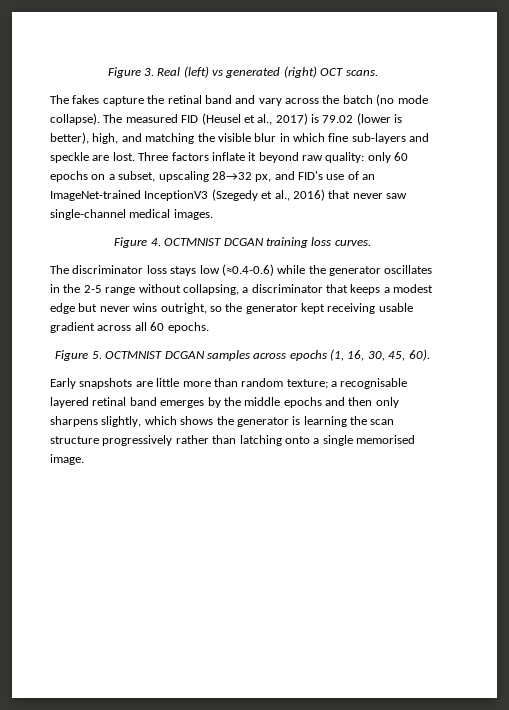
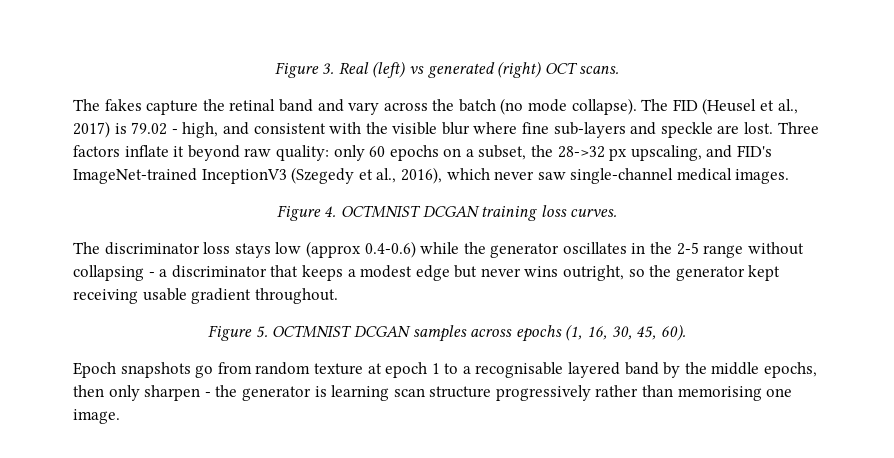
- The measured FID (Heusel et al., 2017) is 79.02 (lower is better), high, and matching the visible blur in which fine sub-layers and speckle are lost.
+ The FID (Heusel et al., 2017) is 79.02 - high, and consistent with the visible blur where fine sub-layers and speckle are lost.
- Three factors inflate it beyond raw quality: only 60 epochs on a subset, upscaling 28→32 px, and FID's use of an ImageNet-trained InceptionV3 (Szegedy et al., 2016) that never saw single-channel medical images.
+ Three factors inflate it beyond raw quality: only 60 epochs on a subset, the 28->32 px upscaling, and FID's ImageNet-trained InceptionV3 (Szegedy et al., 2016), which never saw single-channel medical images.
- The discriminator loss stays low (≈0.4-0.6) while the generator oscillates in the 2-5 range without collapsing, a discriminator that keeps a modest edge but never wins outright, so the generator kept receiving usable gradient across all 60 epochs.
+ The discriminator loss stays low (approx 0.4-0.6) while the generator oscillates in the 2-5 range without collapsing - a discriminator that keeps a modest edge but never wins outright, so the generator kept receiving usable gradient throughout.
- Early snapshots are little more than random texture; a recognisable layered retinal band emerges by the middle epochs and then only sharpens slightly, which shows the generator is learning the scan structure progressively rather than latching onto a single memorised image.
+ Epoch snapshots go from random texture at epoch 1 to a recognisable layered band by the middle epochs, then only sharpen - the generator is learning scan structure progressively rather than memorising one image.

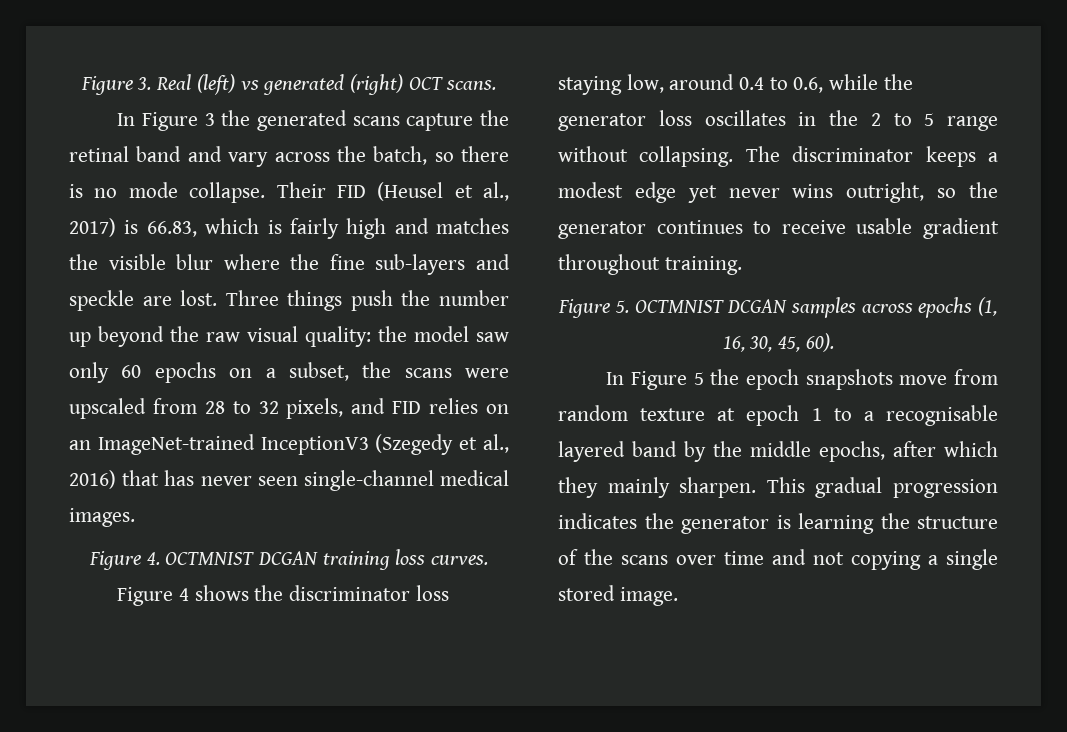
- The fakes capture the retinal band and vary across the batch (no mode collapse). The FID (Heusel et al., 2017) is 79.02 - high, and consistent with the visible blur where fine sub-layers and speckle are lost.
+ In Figure 3 the generated scans capture the retinal band and vary across the batch, so there is no mode collapse. Their FID (Heusel et al., 2017) is 66.83, which is fairly high and matches the visible blur where the fine sub-layers and speckle are lost.
- Three factors inflate it beyond raw quality: only 60 epochs on a subset, the 28->32 px upscaling, and FID's ImageNet-trained InceptionV3 (Szegedy et al., 2016), which never saw single-channel medical images.
+ Three things push the number up beyond the raw visual quality: the model saw only 60 epochs on a subset, the scans were upscaled from 28 to 32 pixels, and FID relies on an ImageNet-trained InceptionV3 (Szegedy et al., 2016) that has never seen single-channel medical images.
- The discriminator loss stays low (approx 0.4-0.6) while the generator oscillates in the 2-5 range without collapsing - a discriminator that keeps a modest edge but never wins outright, so the generator kept receiving usable gradient throughout.
+ Figure 4 shows the discriminator loss staying low, around 0.4 to 0.6, while the generator loss oscillates in the 2 to 5 range without collapsing. The discriminator keeps a modest edge yet never wins outright, so the generator continues to receive usable gradient throughout training.
- Epoch snapshots go from random texture at epoch 1 to a recognisable layered band by the middle epochs, then only sharpen - the generator is learning scan structure progressively rather than memorising one image.
+ In Figure 5 the epoch snapshots move from random texture at epoch 1 to a recognisable layered band by the middle epochs, after which they mainly sharpen. This gradual progression indicates the generator is learning the structure of the scans over time and not copying a single stored image.

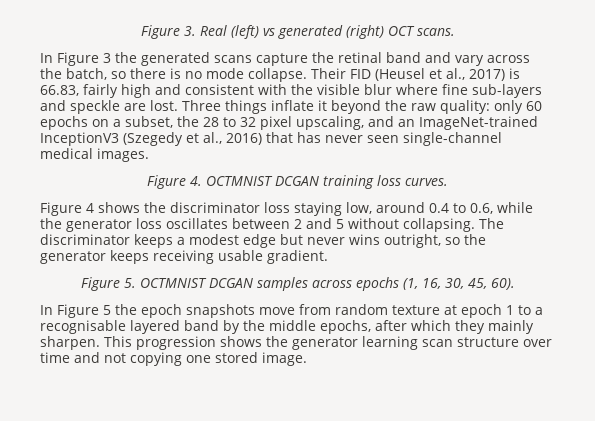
- Their FID (Heusel et al., 2017) is 66.83, which is fairly high and matches the visible blur where the fine sub-layers and speckle are lost.
+ Their FID (Heusel et al., 2017) is 66.83, fairly high and consistent with the visible blur where fine sub-layers and speckle are lost.
- Three things push the number up beyond the raw visual quality: the model saw only 60 epochs on a subset, the scans were upscaled from 28 to 32 pixels, and FID relies on an ImageNet-trained InceptionV3 (Szegedy et al., 2016) that has never seen single-channel medical images.
+ Three things inflate it beyond the raw quality: only 60 epochs on a subset, the 28 to 32 pixel upscaling, and an ImageNet-trained InceptionV3 (Szegedy et al., 2016) that has never seen single-channel medical images.
- Figure 4 shows the discriminator loss staying low, around 0.4 to 0.6, while the generator loss oscillates in the 2 to 5 range without collapsing.
+ Figure 4 shows the discriminator loss staying low, around 0.4 to 0.6, while the generator loss oscillates between 2 and 5 without collapsing.
- The discriminator keeps a modest edge yet never wins outright, so the generator continues to receive usable gradient throughout training.
+ The discriminator keeps a modest edge but never wins outright, so the generator keeps receiving usable gradient.
- This gradual progression indicates the generator is learning the structure of the scans over time and not copying a single stored image.
+ This progression shows the generator learning scan structure over time and not copying one stored image.

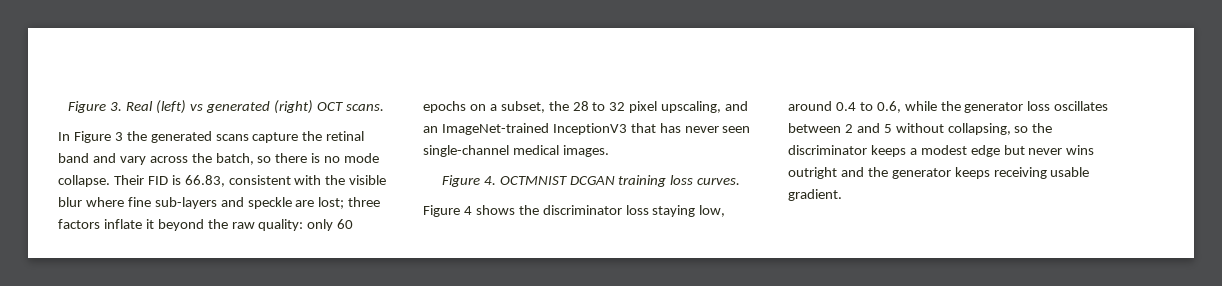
- Their FID (Heusel et al., 2017) is 66.83, fairly high and consistent with the visible blur where fine sub-layers and speckle are lost. Three things inflate it beyond the raw quality: only 60 epochs on a subset, the 28 to 32 pixel upscaling, and an ImageNet-trained InceptionV3 (Szegedy et al., 2016) that has never seen single-channel medical images.
+ Their FID is 66.83, consistent with the visible blur where fine sub-layers and speckle are lost; three factors inflate it beyond the raw quality: only 60 epochs on a subset, the 28 to 32 pixel upscaling, and an ImageNet-trained InceptionV3 that has never seen single-channel medical images.
- Figure 4 shows the discriminator loss staying low, around 0.4 to 0.6, while the generator loss oscillates between 2 and 5 without collapsing. The discriminator keeps a modest edge but never wins outright, so the generator keeps receiving usable gradient.
+ Figure 4 shows the discriminator loss staying low, around 0.4 to 0.6, while the generator loss oscillates between 2 and 5 without collapsing, so the discriminator keeps a modest edge but never wins outright and the generator keeps receiving usable gradient.
- Figure 5. OCTMNIST DCGAN samples across epochs (1, 16, 30, 45, 60).
- In Figure 5 the epoch snapshots move from random texture at epoch 1 to a recognisable layered band by the middle epochs, after which they mainly sharpen. This progression shows the generator learning scan structure over time and not copying one stored image.

